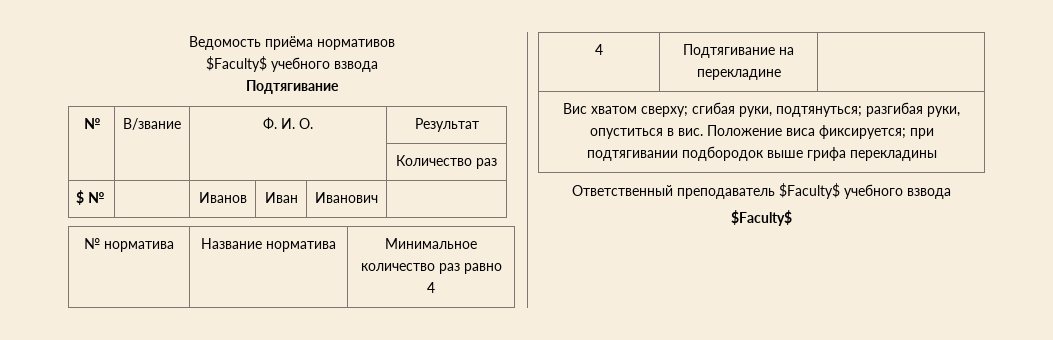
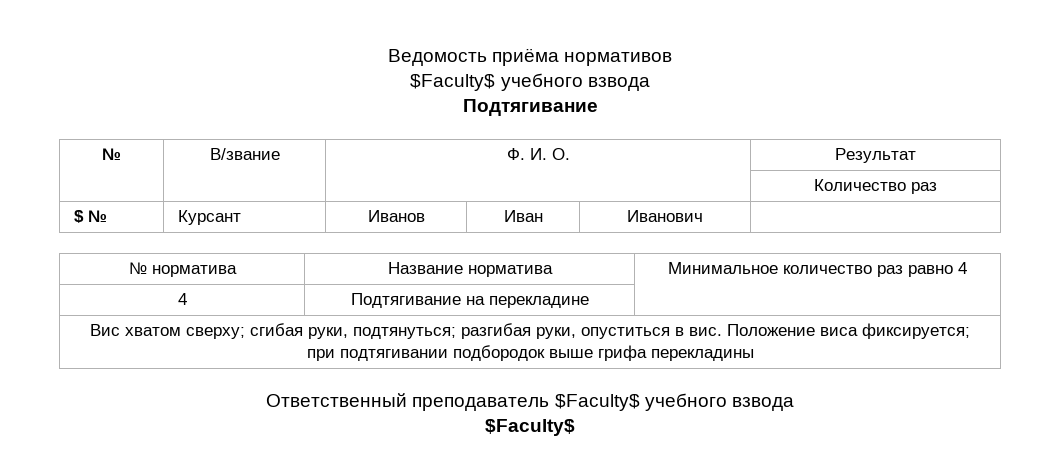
- $ № | | Иванов | Иван | Иванович |
+ $ № | Курсант | Иванов | Иван | Иванович |

